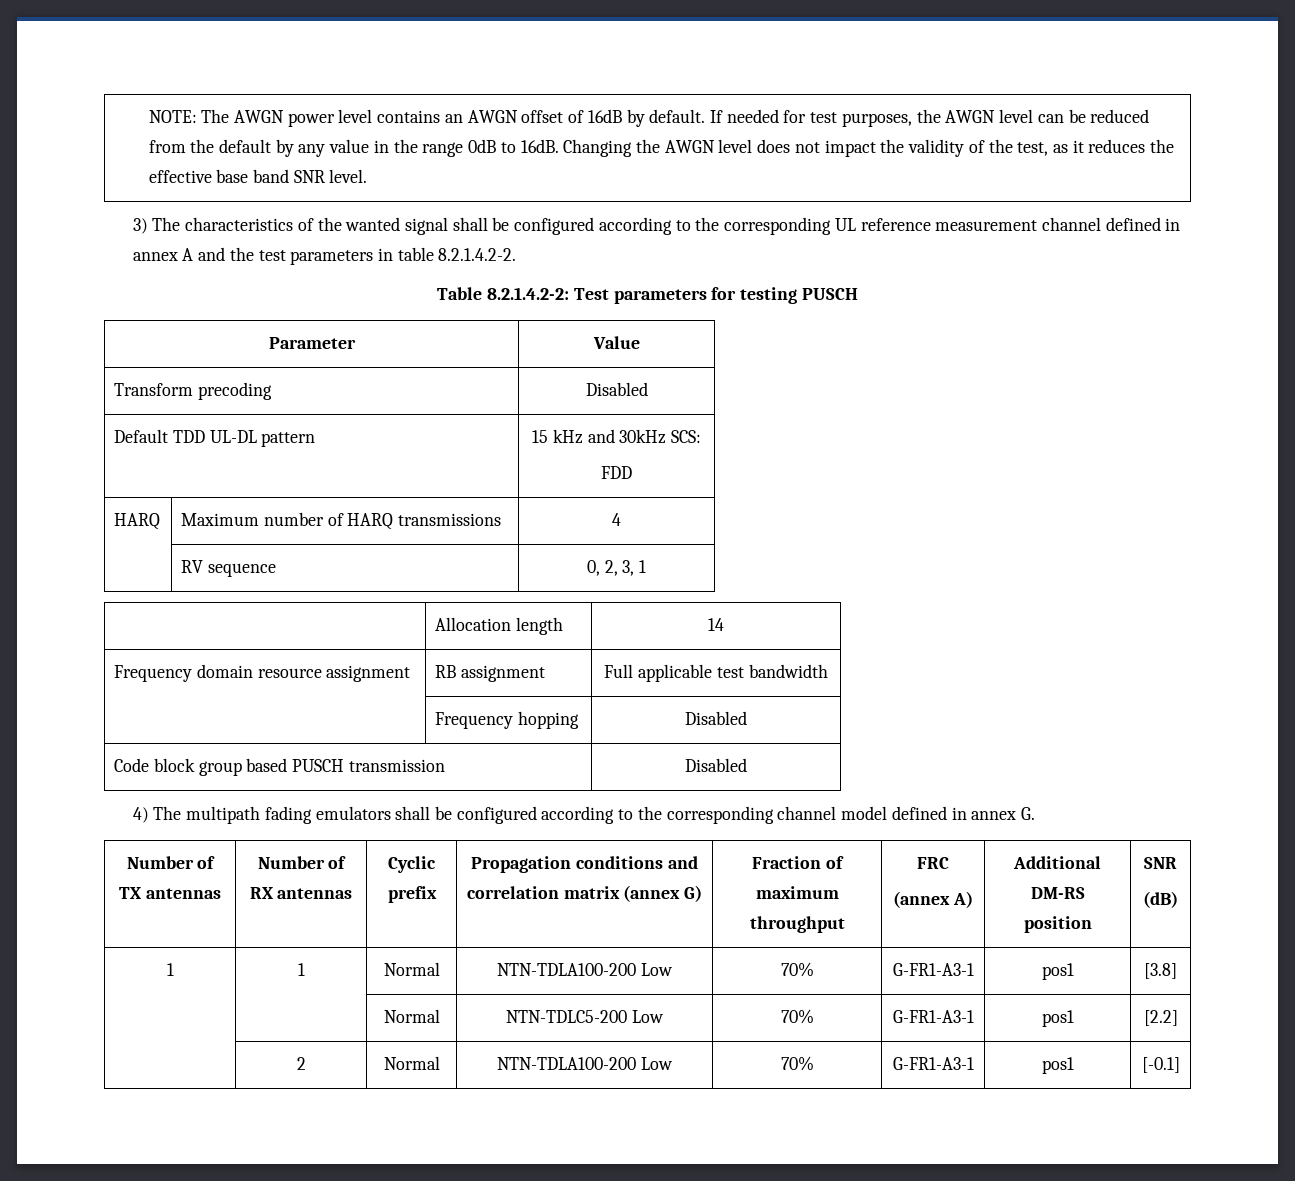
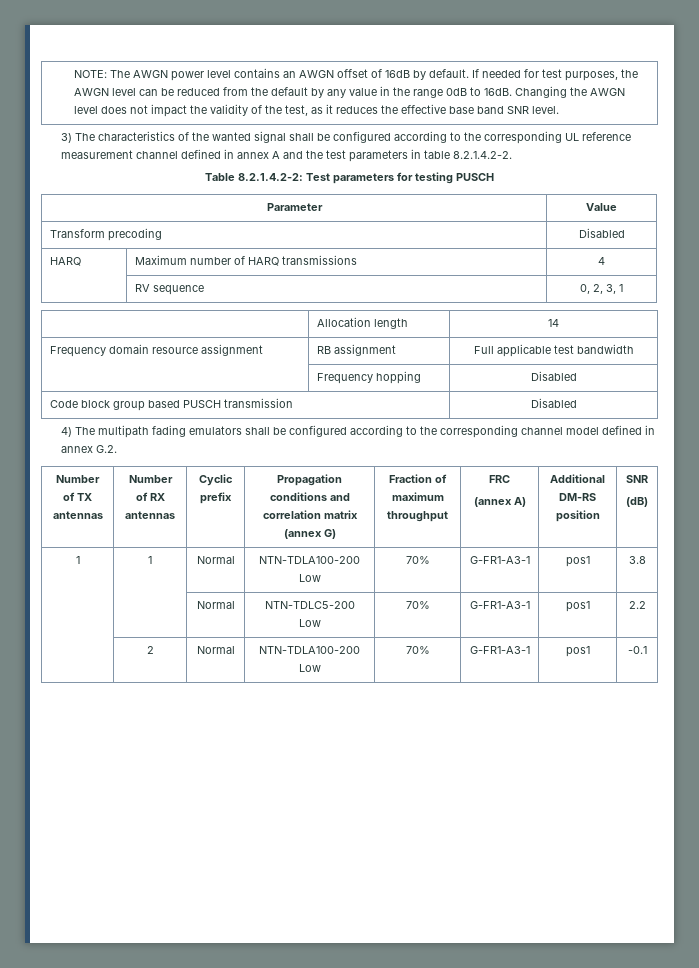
- Default TDD UL-DL pattern | 15 kHz and 30kHz SCS:
- FDD
- 4) The multipath fading emulators shall be configured according to the corresponding channel model defined in annex G.
+ 4) The multipath fading emulators shall be configured according to the corresponding channel model defined in annex G.2.
- 1 | 1 | Normal | NTN-TDLA100-200 Low | 70% | G-FR1-A3-1 | pos1 | [3.8]
+ 1 | 1 | Normal | NTN-TDLA100-200 Low | 70% | G-FR1-A3-1 | pos1 | 3.8
- | | Normal | NTN-TDLC5-200 Low | 70% | G-FR1-A3-1 | pos1 | [2.2]
+ | | Normal | NTN-TDLC5-200 Low | 70% | G-FR1-A3-1 | pos1 | 2.2
- | 2 | Normal | NTN-TDLA100-200 Low | 70% | G-FR1-A3-1 | pos1 | [-0.1]
+ | 2 | Normal | NTN-TDLA100-200 Low | 70% | G-FR1-A3-1 | pos1 | -0.1

